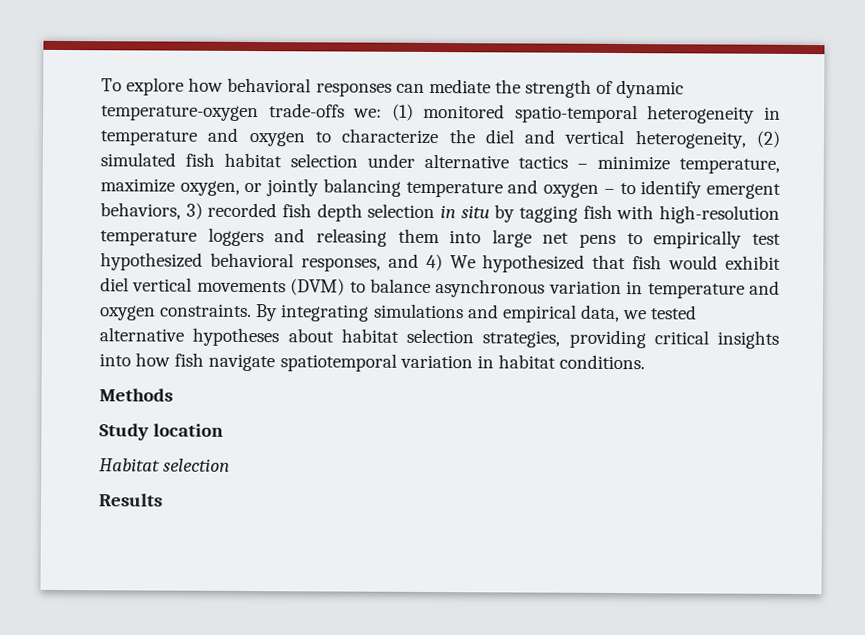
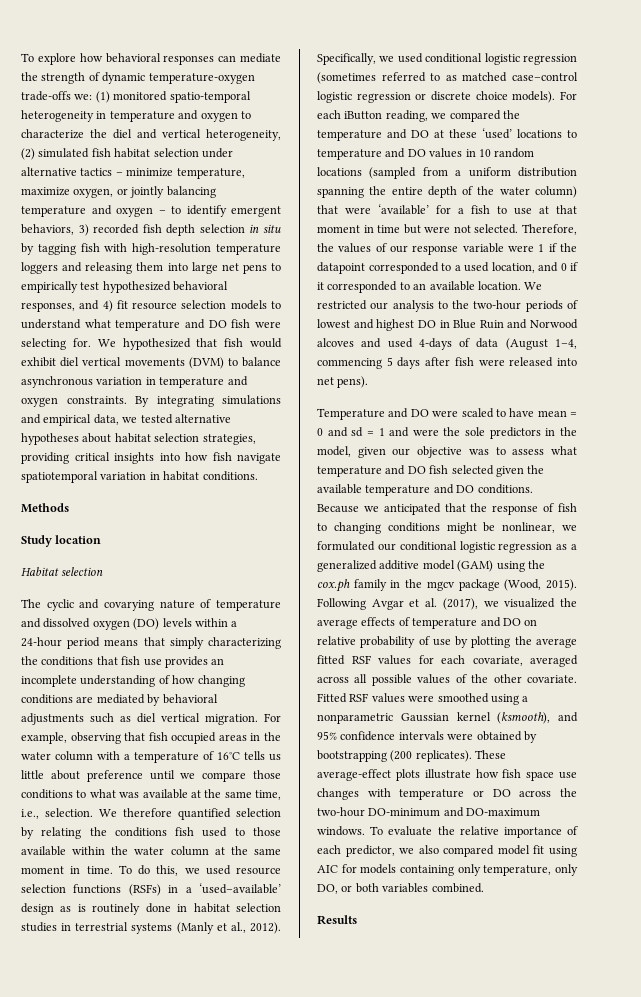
- (1) monitored spatio-temporal heterogeneity in temperature and oxygen to characterize the diel and vertical heterogeneity, (2) simulated fish habitat selection under alternative tactics – minimize temperature, maximize oxygen, or jointly balancing temperature and oxygen – to identify emergent behaviors, 3) recorded fish depth selection in situ by tagging fish with high-resolution temperature loggers and releasing them into large net pens to empirically test hypothesized behavioral responses, and 4) We hypothesized that fish would exhibit diel vertical movements (DVM) to balance asynchronous variation in temperature and oxygen constraints.
+ (1) monitored spatio-temporal heterogeneity in temperature and oxygen to characterize the diel and vertical heterogeneity, (2) simulated fish habitat selection under alternative tactics – minimize temperature, maximize oxygen, or jointly balancing temperature and oxygen – to identify emergent behaviors, 3) recorded fish depth selection in situ by tagging fish with high-resolution temperature loggers and releasing them into large net pens to empirically test hypothesized behavioral responses, and 4) fit resource selection models to understand what temperature and DO fish were selecting for. We hypothesized that fish would exhibit diel vertical movements (DVM) to balance asynchronous variation in temperature and oxygen constraints.
+ The cyclic and covarying nature of temperature and dissolved oxygen (DO) levels within a 24-hour period means that simply characterizing the conditions that fish use provides an incomplete understanding of how changing conditions are mediated by behavioral adjustments such as diel vertical migration. For example, observing that fish occupied areas in the water column with a temperature of 16°C tells us little about preference until we compare those conditions to what was available at the same time, i.e., selection. We therefore quantified selection by relating the conditions fish used to those available within the water column at the same moment in time. To do this, we used resource selection functions (RSFs) in a ‘used–available’ design as is routinely done in habitat selection studies in terrestrial systems (Manly et al., 2012). Specifically, we used conditional logistic regression (sometimes referred to as matched case–control logistic regression or discrete choice models). For each iButton reading, we compared the temperature and DO at these ‘used’ locations to temperature and DO values in 10 random locations (sampled from a uniform distribution spanning the entire depth of the water column) that were ‘available’ for a fish to use at that moment in time but were not selected. Therefore, the values of our response variable were 1 if the datapoint corresponded to a used location, and 0 if it corresponded to an available location. We restricted our analysis to the two-hour periods of lowest and highest DO in Blue Ruin and Norwood alcoves and used 4-days of data (August 1–4, commencing 5 days after fish were released into net pens).
+ Temperature and DO were scaled to have mean = 0 and sd = 1 and were the sole predictors in the model, given our objective was to assess what temperature and DO fish selected given the available temperature and DO conditions. Because we anticipated that the response of fish to changing conditions might be nonlinear, we formulated our conditional logistic regression as a generalized additive model (GAM) using the cox.ph family in the mgcv package (Wood, 2015). Following Avgar et al. (2017), we visualized the average effects of temperature and DO on relative probability of use by plotting the average fitted RSF values for each covariate, averaged across all possible values of the other covariate. Fitted RSF values were smoothed using a nonparametric Gaussian kernel (ksmooth), and 95% confidence intervals were obtained by bootstrapping (200 replicates). These average‐effect plots illustrate how fish space use changes with temperature or DO across the two-hour DO‐minimum and DO‐maximum windows. To evaluate the relative importance of each predictor, we also compared model fit using AIC for models containing only temperature, only DO, or both variables combined.

